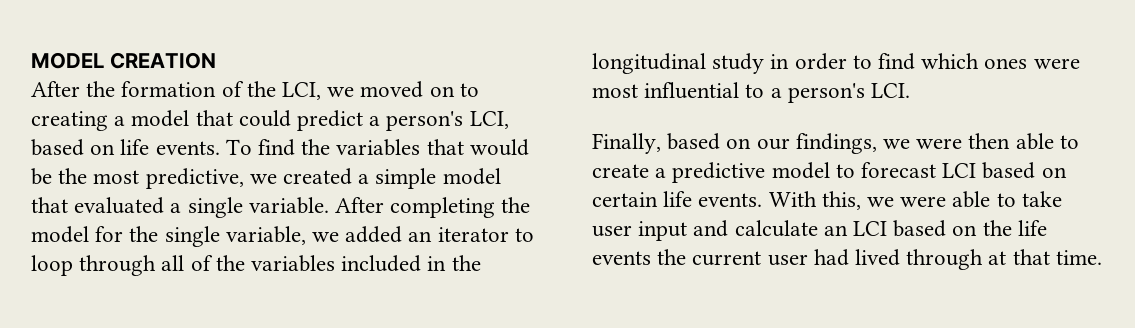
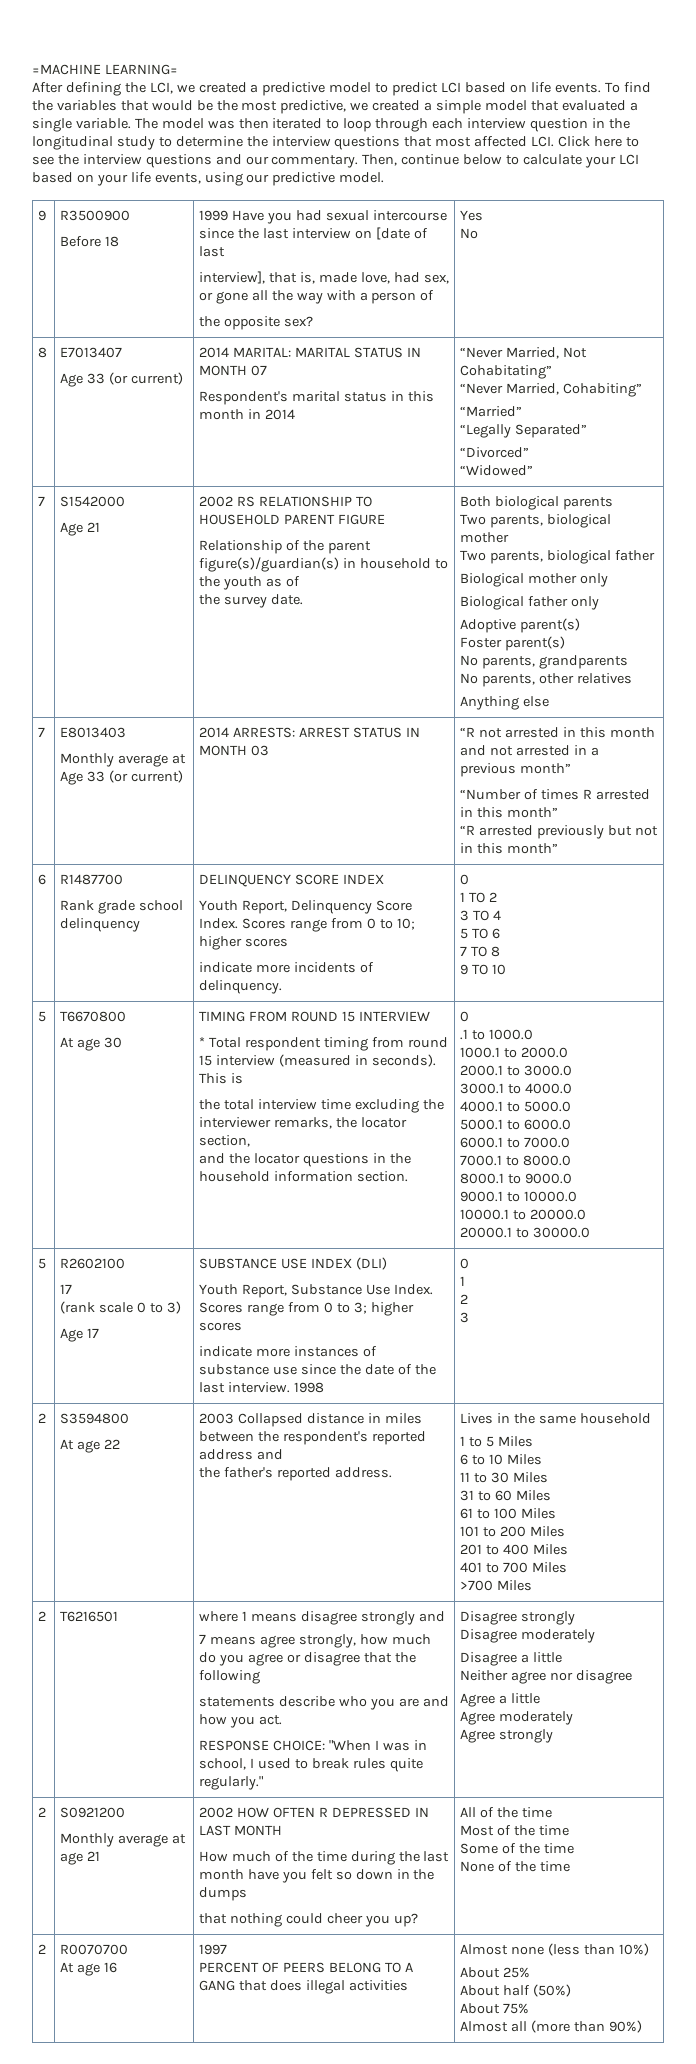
- MODEL CREATION
- After the formation of the LCI, we moved on to creating a model that could predict a person's LCI, based on life events.
+ =MACHINE LEARNING=
+ After defining the LCI, we created a predictive model to predict LCI based on life events.
- After completing the model for the single variable, we added an iterator to loop through all of the variables included in the longitudinal study in order to find which ones were most influential to a person's LCI.
- Finally, based on our findings, we were then able to create a predictive model to forecast LCI based on certain life events. With this, we were able to take user input and calculate an LCI based on the life events the current user had lived through at that time.
+ The model was then iterated to loop through each interview question in the longitudinal study to determine the interview questions that most affected LCI. Click here to see the interview questions and our commentary. Then, continue below to calculate your LCI based on your life events, using our predictive model.
+ 9 | R3500900
+ Before 18 | 1999 Have you had sexual intercourse since the last interview on [date of last
+ interview], that is, made love, had sex, or gone all the way with a person of
+ the opposite sex? | Yes
+ No
+ 8 | E7013407
+ Age 33 (or current) | 2014 MARITAL: MARITAL STATUS IN MONTH 07
+ Respondent's marital status in this month in 2014 | “Never Married, Not Cohabitating”
+ “Never Married, Cohabiting”
+ “Married”
+ “Legally Separated”
+ “Divorced”
+ “Widowed”
+ 7 | S1542000
+ Age 21 | 2002 RS RELATIONSHIP TO HOUSEHOLD PARENT FIGURE
+ Relationship of the parent figure(s)/guardian(s) in household to the youth as of
+ the survey date. | Both biological parents
+ Two parents, biological mother
+ Two parents, biological father
+ Biological mother only
+ Biological father only
+ Adoptive parent(s)
+ Foster parent(s)
+ No parents, grandparents
+ No parents, other relatives
+ Anything else
+ 7 | E8013403
+ Monthly average at Age 33 (or current) | 2014 ARRESTS: ARREST STATUS IN MONTH 03 | “R not arrested in this month and not arrested in a previous month”
+ “Number of times R arrested in this month”
+ “R arrested previously but not in this month”
+ 6 | R1487700
+ Rank grade school delinquency | DELINQUENCY SCORE INDEX
+ Youth Report, Delinquency Score Index. Scores range from 0 to 10; higher scores
+ indicate more incidents of delinquency. | 0
+ 1 TO 2
+ 3 TO 4
+ 5 TO 6
+ 7 TO 8
+ 9 TO 10
+ 5 | T6670800
+ At age 30 | TIMING FROM ROUND 15 INTERVIEW
+ * Total respondent timing from round 15 interview (measured in seconds). This is
+ the total interview time excluding the interviewer remarks, the locator section,
+ and the locator questions in the household information section. | 0
+ .1 to 1000.0
+ 1000.1 to 2000.0
+ 2000.1 to 3000.0
+ 3000.1 to 4000.0
+ 4000.1 to 5000.0
+ 5000.1 to 6000.0
+ 6000.1 to 7000.0
+ 7000.1 to 8000.0
+ 8000.1 to 9000.0
+ 9000.1 to 10000.0
+ 10000.1 to 20000.0
+ 20000.1 to 30000.0
+ 5 | R2602100
+ 17
+ (rank scale 0 to 3)
+ Age 17 | SUBSTANCE USE INDEX (DLI)
+ Youth Report, Substance Use Index. Scores range from 0 to 3; higher scores
+ indicate more instances of substance use since the date of the last interview. 1998 | 0
+ 1
+ 2
+ 3
+ 2 | S3594800
+ At age 22 | 2003 Collapsed distance in miles between the respondent's reported address and
+ the father's reported address. | Lives in the same household
+ 1 to 5 Miles
+ 6 to 10 Miles
+ 11 to 30 Miles
+ 31 to 60 Miles
+ 61 to 100 Miles
+ 101 to 200 Miles
+ 201 to 400 Miles
+ 401 to 700 Miles
+ >700 Miles
+ 2 | T6216501 | where 1 means disagree strongly and
+ 7 means agree strongly, how much do you agree or disagree that the following
+ statements describe who you are and how you act.
+ RESPONSE CHOICE: "When I was in school, I used to break rules quite regularly." | Disagree strongly
+ Disagree moderately
+ Disagree a little
+ Neither agree nor disagree
+ Agree a little
+ Agree moderately
+ Agree strongly
+ 2 | S0921200
+ Monthly average at age 21 | 2002 HOW OFTEN R DEPRESSED IN LAST MONTH
+ How much of the time during the last month have you felt so down in the dumps
+ that nothing could cheer you up? | All of the time
+ Most of the time
+ Some of the time
+ None of the time
+ 2 | R0070700
+ At age 16 | 1997
+ PERCENT OF PEERS BELONG TO A GANG that does illegal activities | Almost none (less than 10%)
+ About 25%
+ About half (50%)
+ About 75%
+ Almost all (more than 90%)

